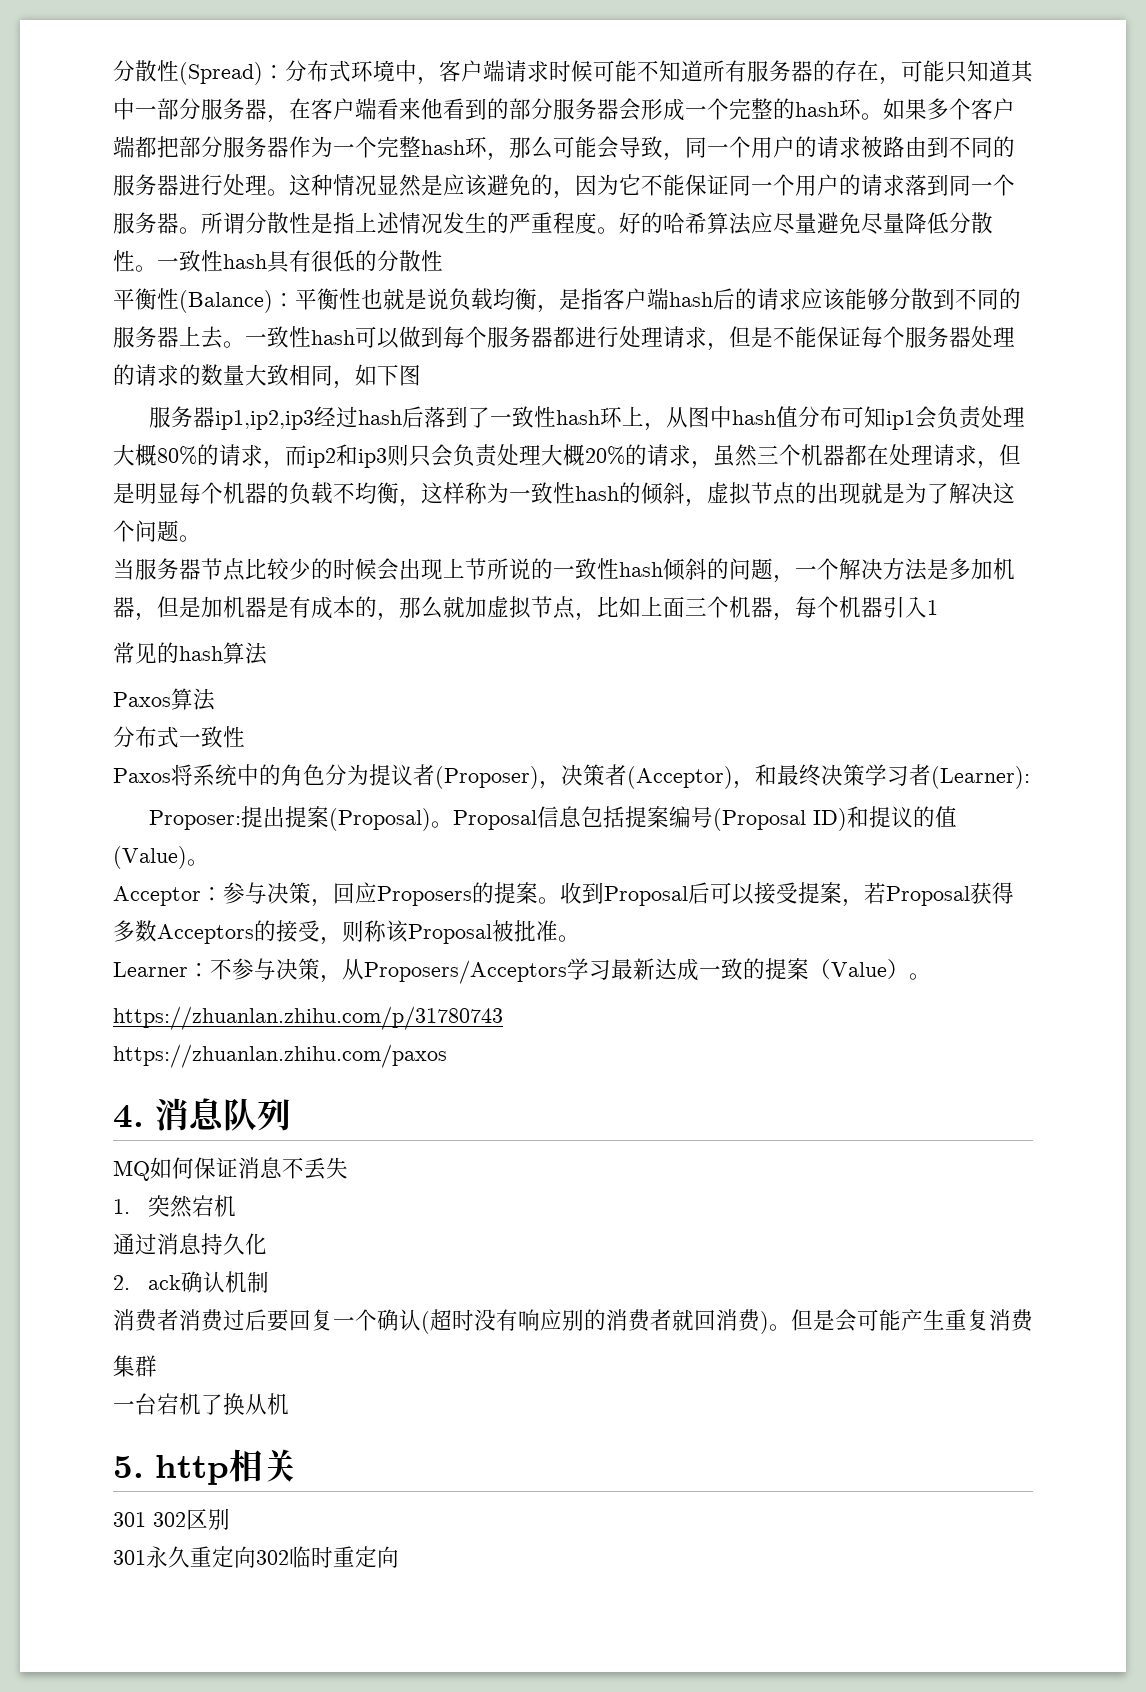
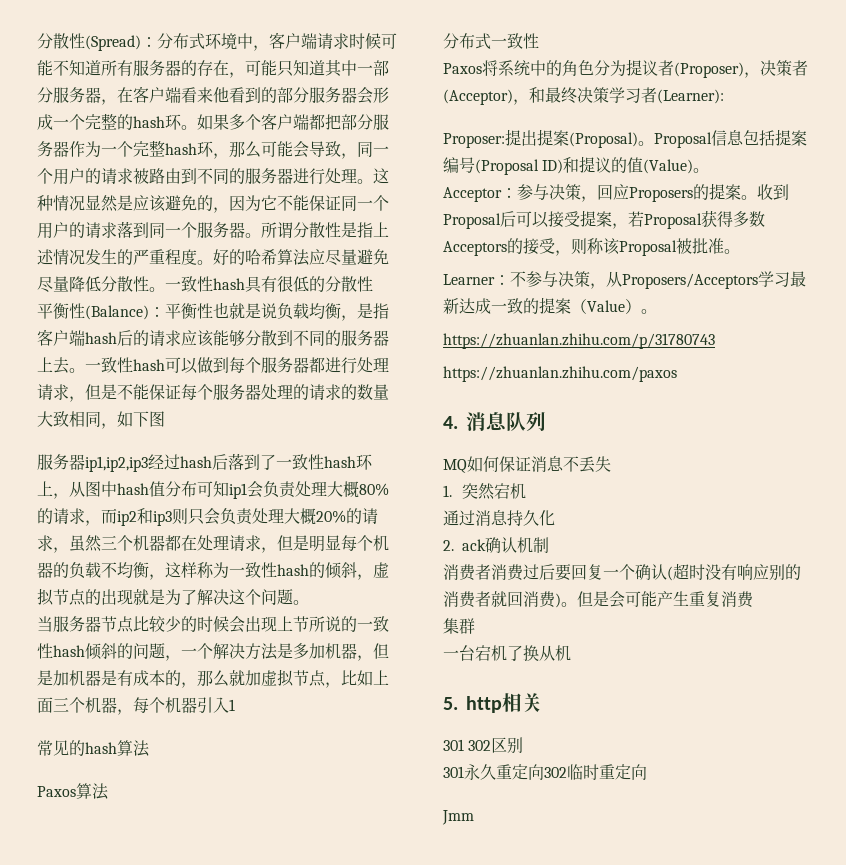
+ Jmm

